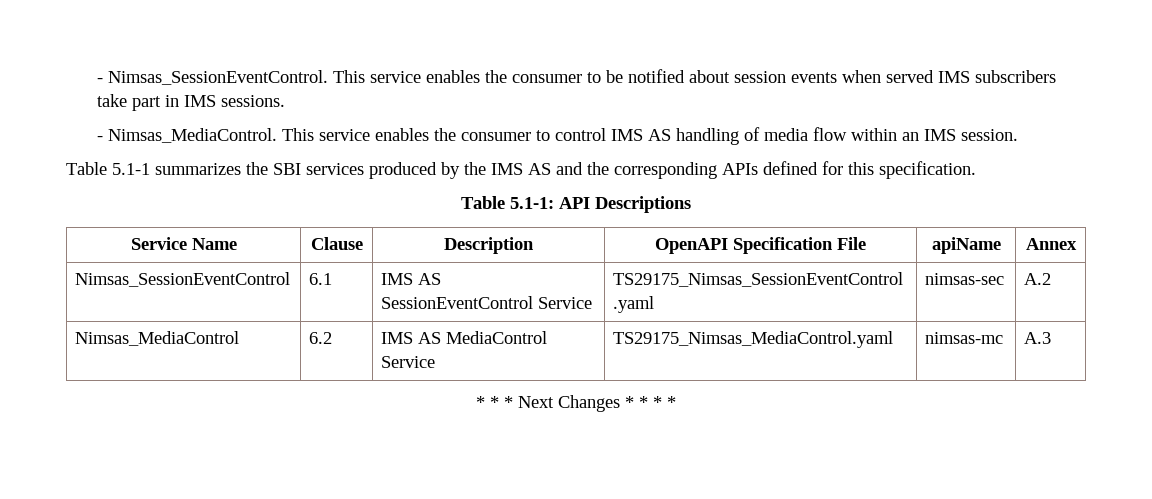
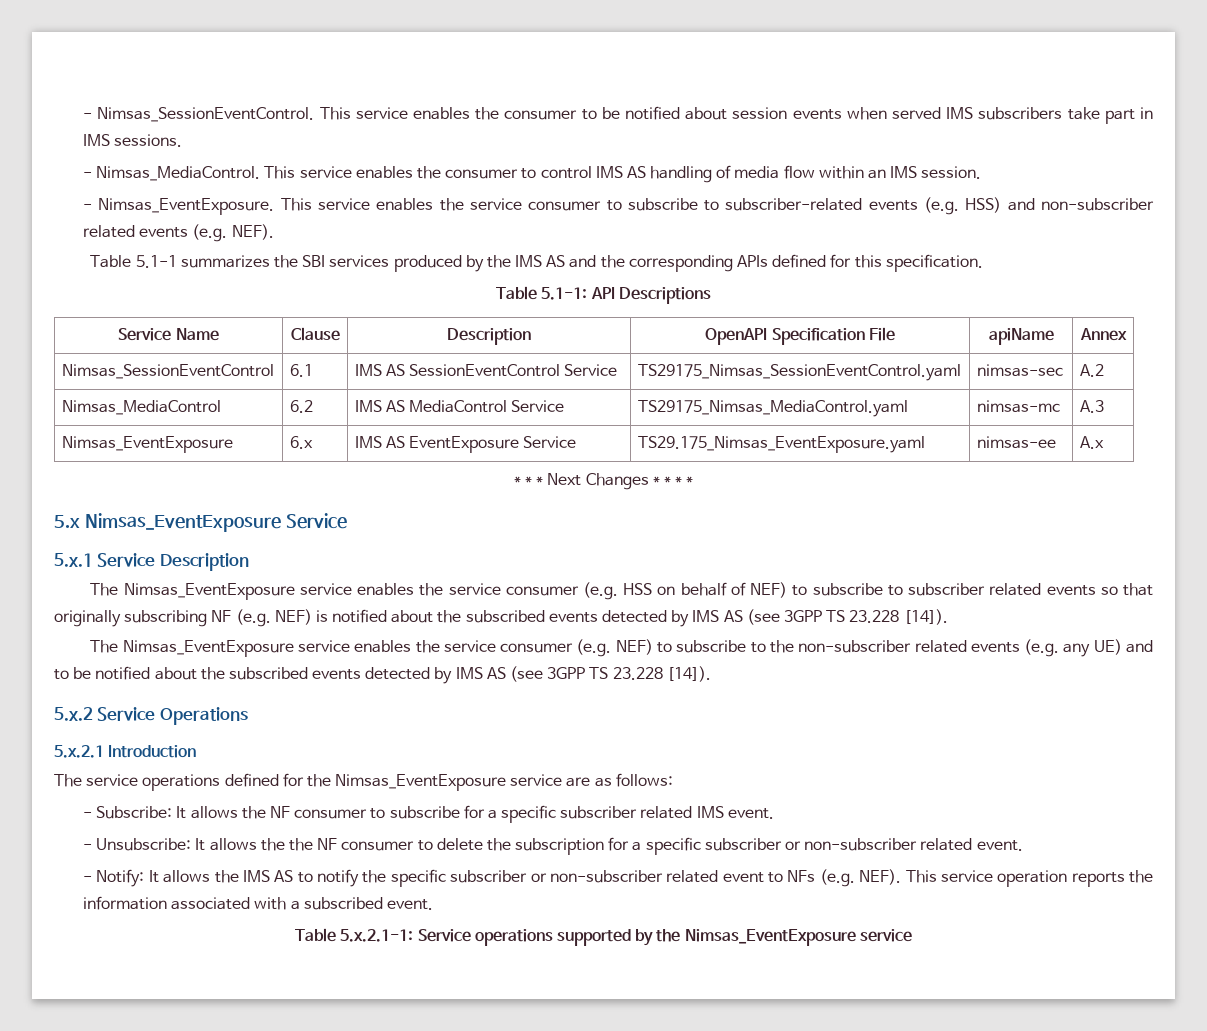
+ - Nimsas_EventExposure. This service enables the service consumer to subscribe to subscriber-related events (e.g. HSS) and non-subscriber related events (e.g. NEF).
+ Nimsas_EventExposure | 6.x | IMS AS EventExposure Service | TS29.175_Nimsas_EventExposure.yaml | nimsas-ee | A.x
+ 5.x Nimsas_EventExposure Service
+ 5.x.1 Service Description
+ The Nimsas_EventExposure service enables the service consumer (e.g. HSS on behalf of NEF) to subscribe to subscriber related events so that originally subscribing NF (e.g. NEF) is notified about the subscribed events detected by IMS AS (see 3GPP TS 23.228 [14]).
+ The Nimsas_EventExposure service enables the service consumer (e.g. NEF) to subscribe to the non-subscriber related events (e.g. any UE) and to be notified about the subscribed events detected by IMS AS (see 3GPP TS 23.228 [14]).
+ 5.x.2 Service Operations
+ 5.x.2.1 Introduction
+ The service operations defined for the Nimsas_EventExposure service are as follows:
+ - Subscribe: It allows the NF consumer to subscribe for a specific subscriber related IMS event.
+ - Unsubscribe: It allows the the NF consumer to delete the subscription for a specific subscriber or non-subscriber related event.
+ - Notify: It allows the IMS AS to notify the specific subscriber or non-subscriber related event to NFs (e.g. NEF). This service operation reports the information associated with a subscribed event.
+ Table 5.x.2.1-1: Service operations supported by the Nimsas_EventExposure service

